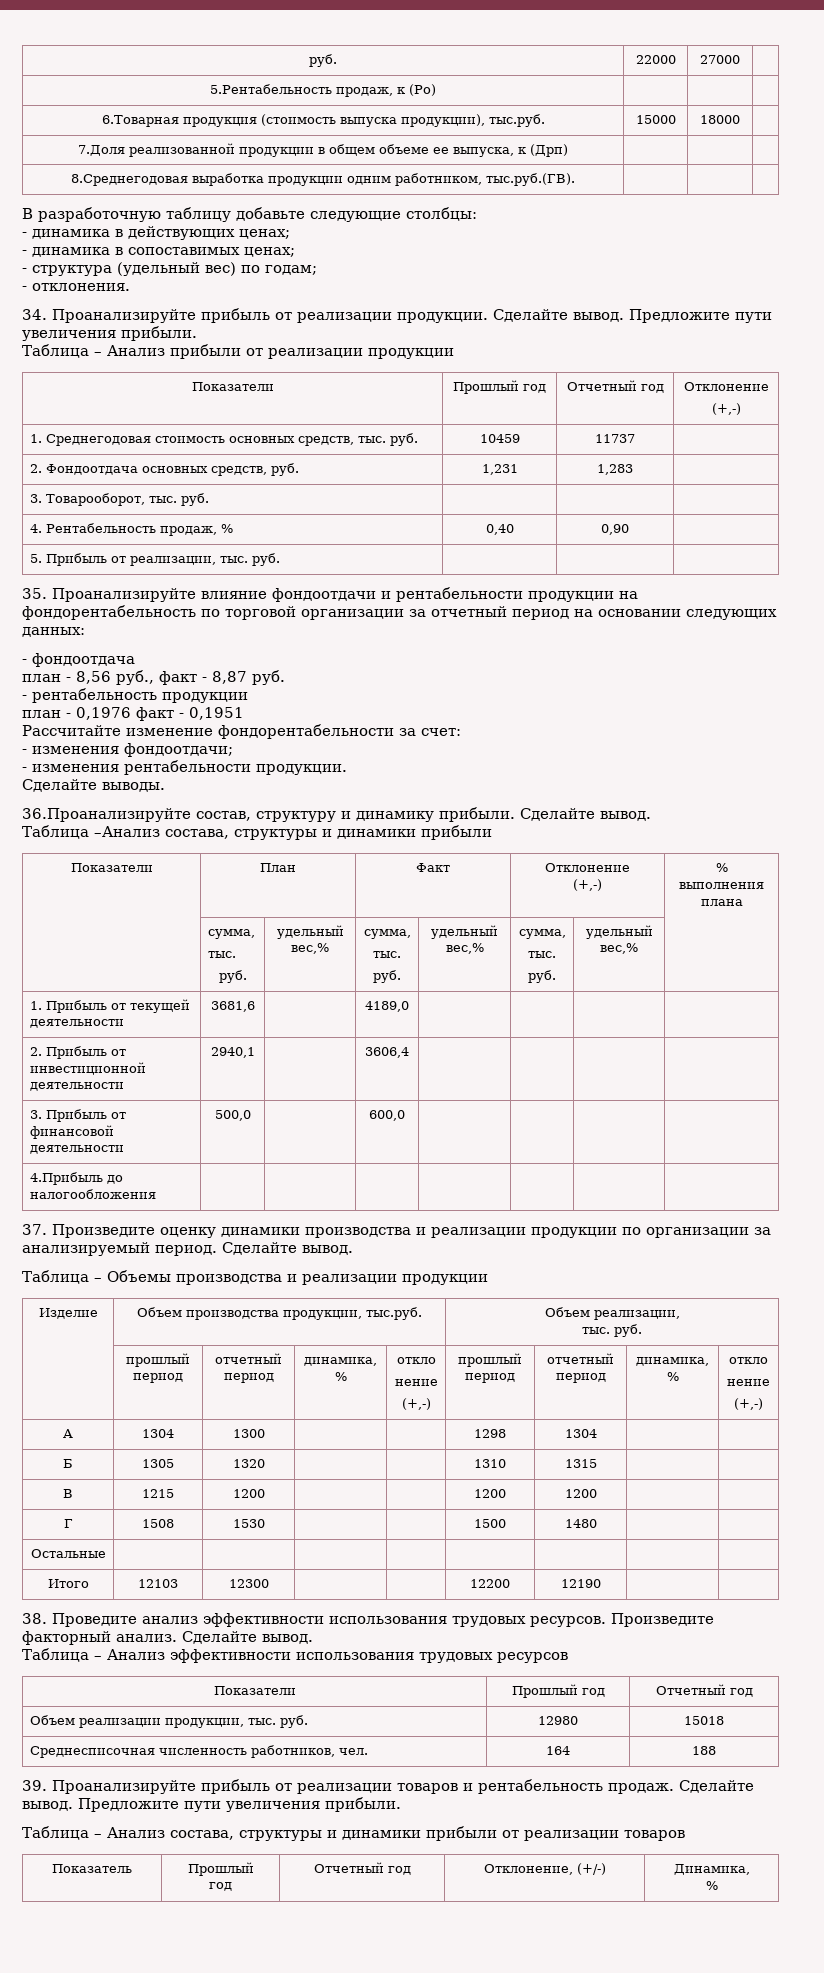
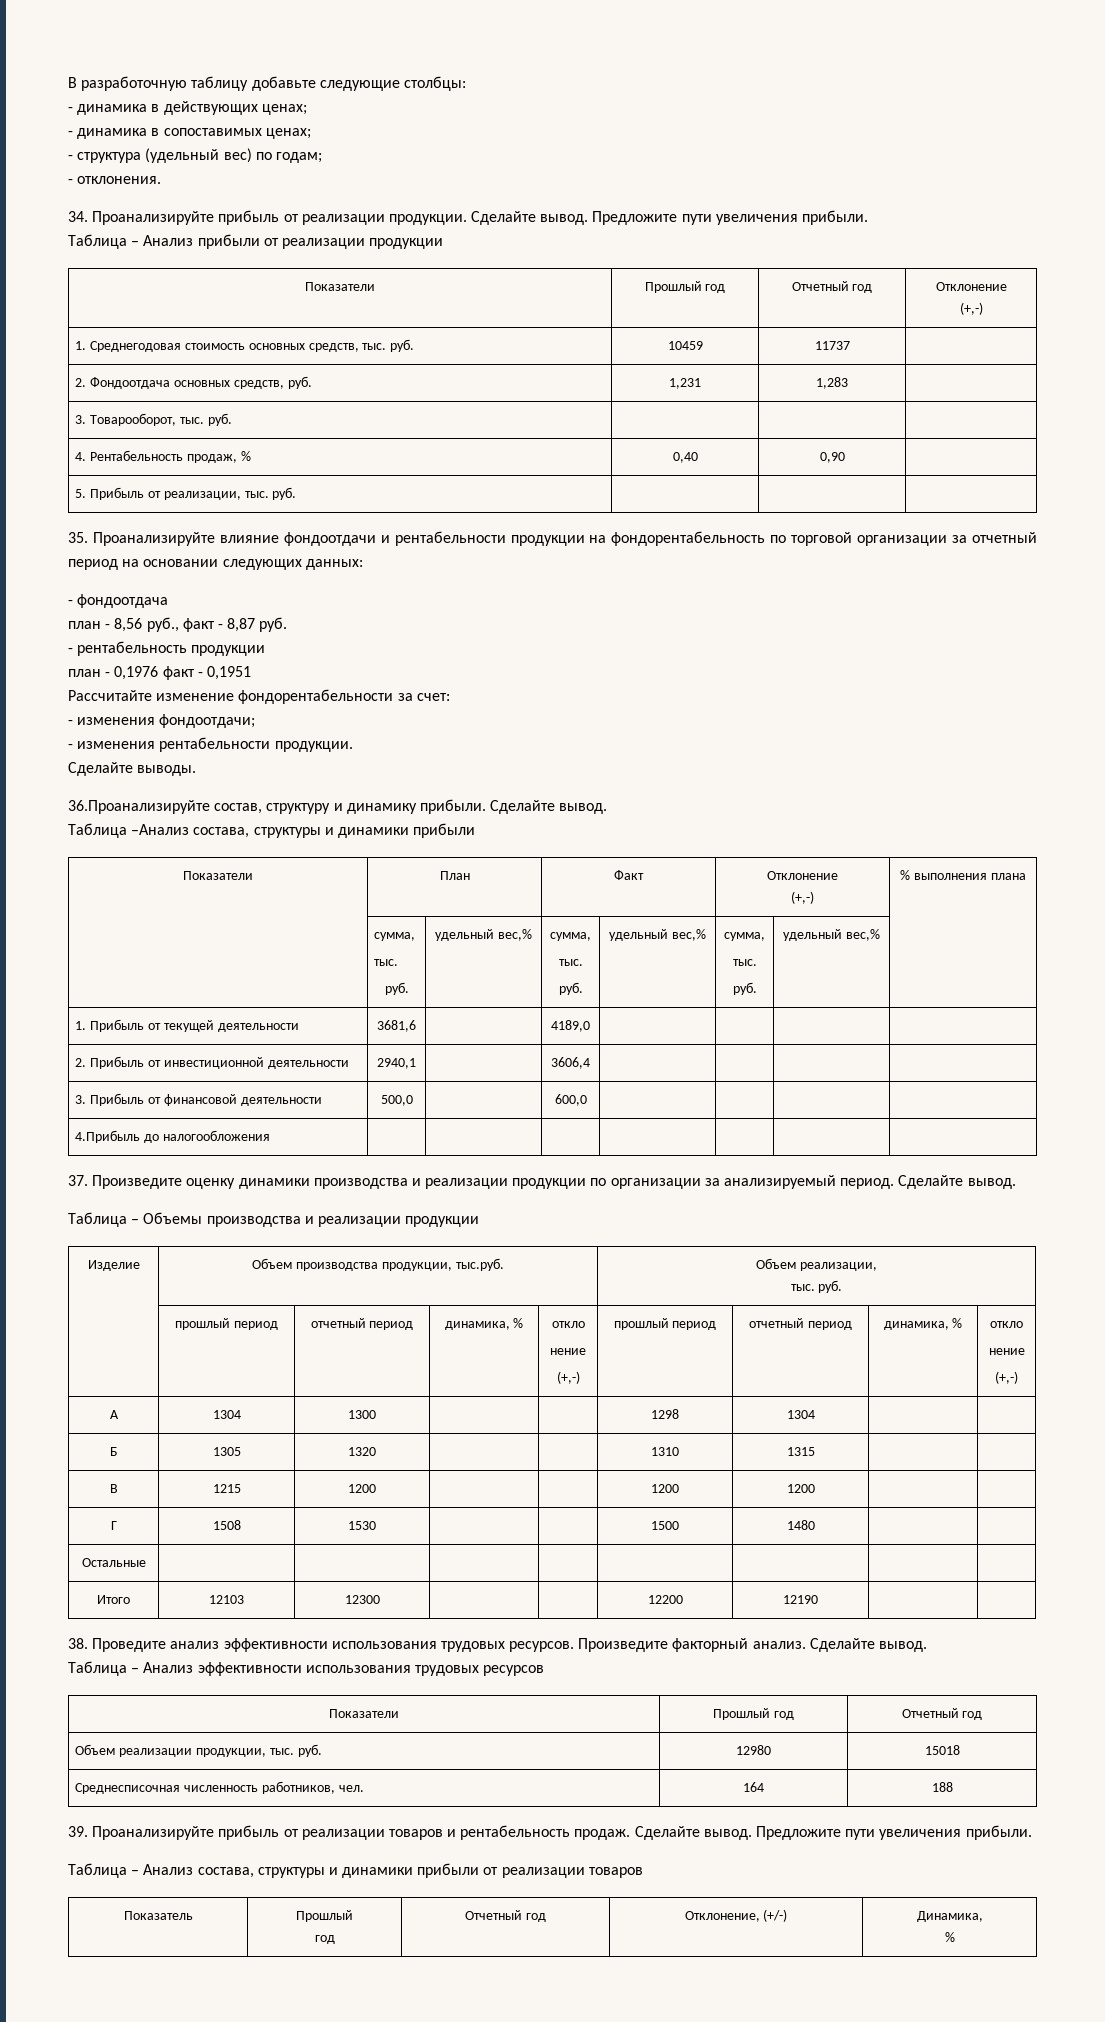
- руб. | 22000 | 27000 |
- 5.Рентабельность продаж, к (Ро) | | |
- 6.Товарная продукция (стоимость выпуска продукции), тыс.руб. | 15000 | 18000 |
- 7.Доля реализованной продукции в общем объеме ее выпуска, к (Дрп) | | |
- 8.Среднегодовая выработка продукции одним работником, тыс.руб.(ГВ). | | |

